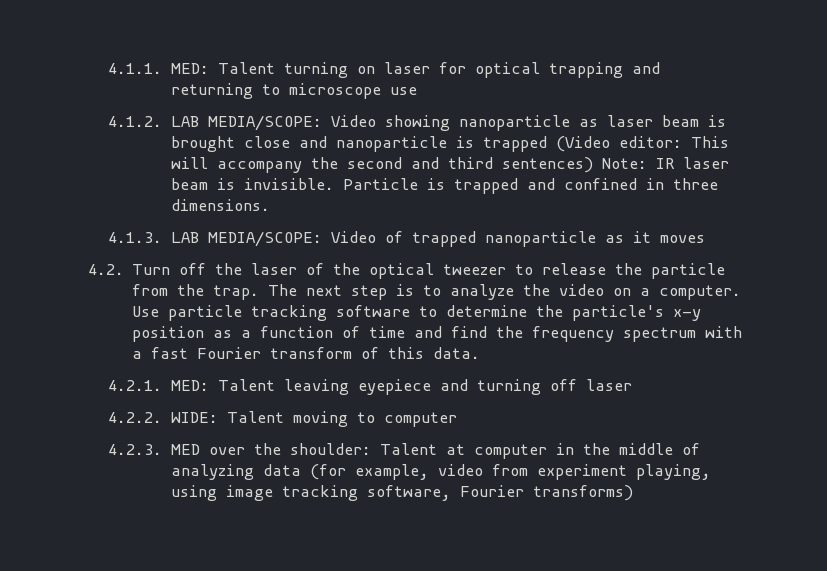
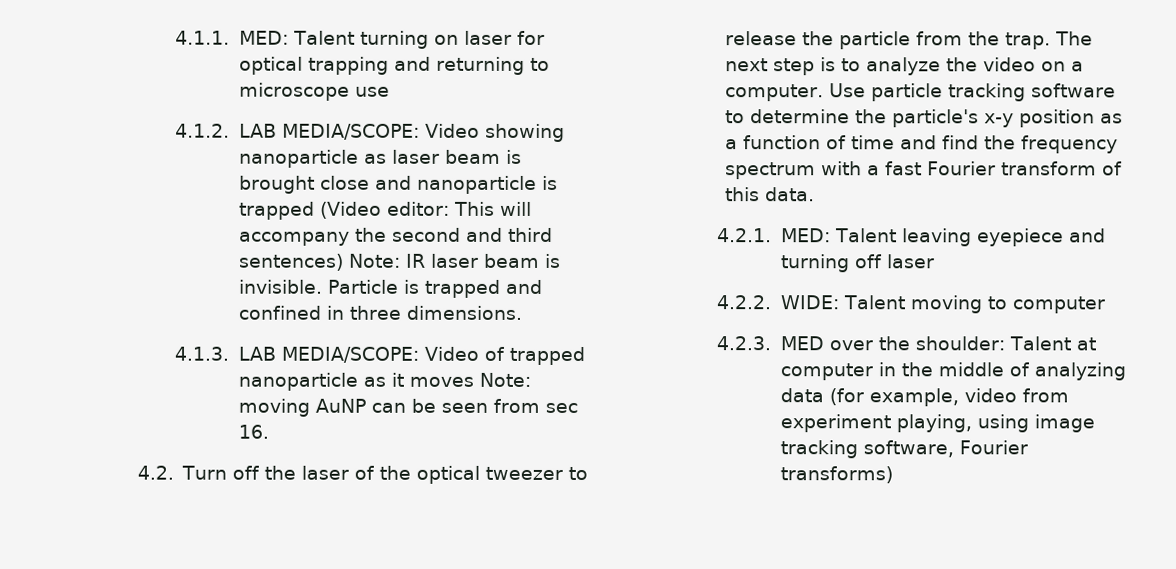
- 4.1.3. LAB MEDIA/SCOPE: Video of trapped nanoparticle as it moves
+ 4.1.3. LAB MEDIA/SCOPE: Video of trapped nanoparticle as it moves Note: moving AuNP can be seen from sec 16.

